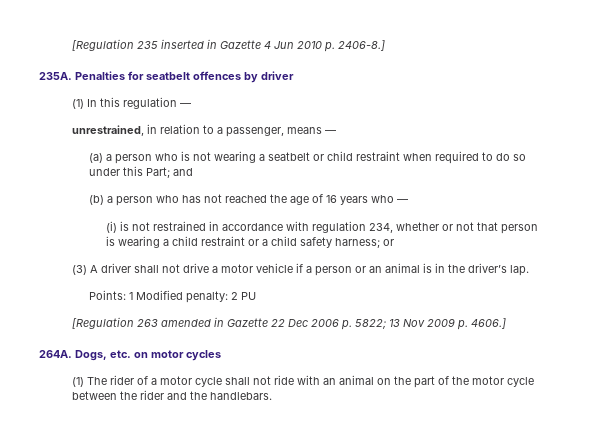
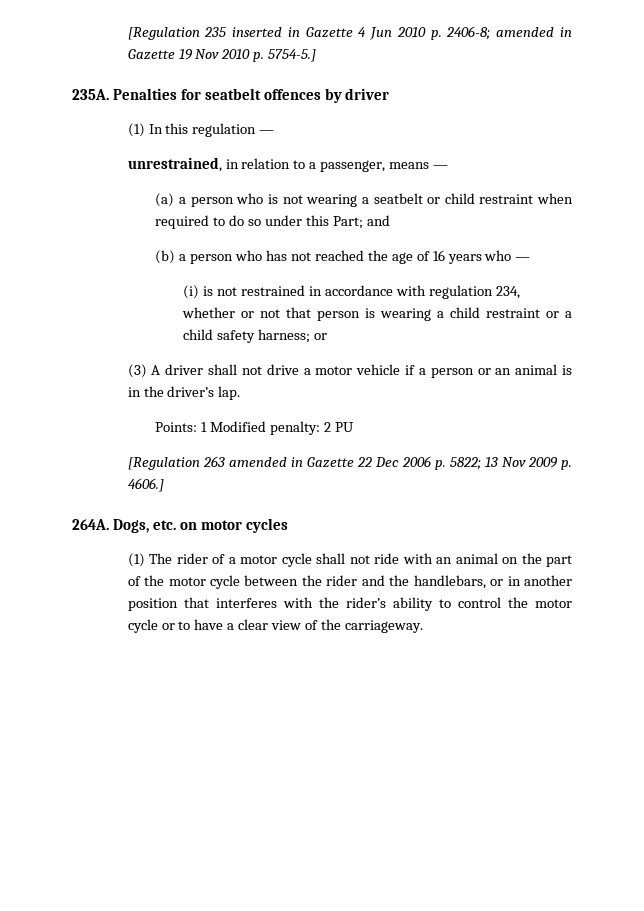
- [Regulation 235 inserted in Gazette 4 Jun 2010 p. 2406-8.]
+ [Regulation 235 inserted in Gazette 4 Jun 2010 p. 2406-8; amended in Gazette 19 Nov 2010 p. 5754-5.]
- (1) The rider of a motor cycle shall not ride with an animal on the part of the motor cycle between the rider and the handlebars.
+ (1) The rider of a motor cycle shall not ride with an animal on the part of the motor cycle between the rider and the handlebars, or in another position that interferes with the rider’s ability to control the motor cycle or to have a clear view of the carriageway.

